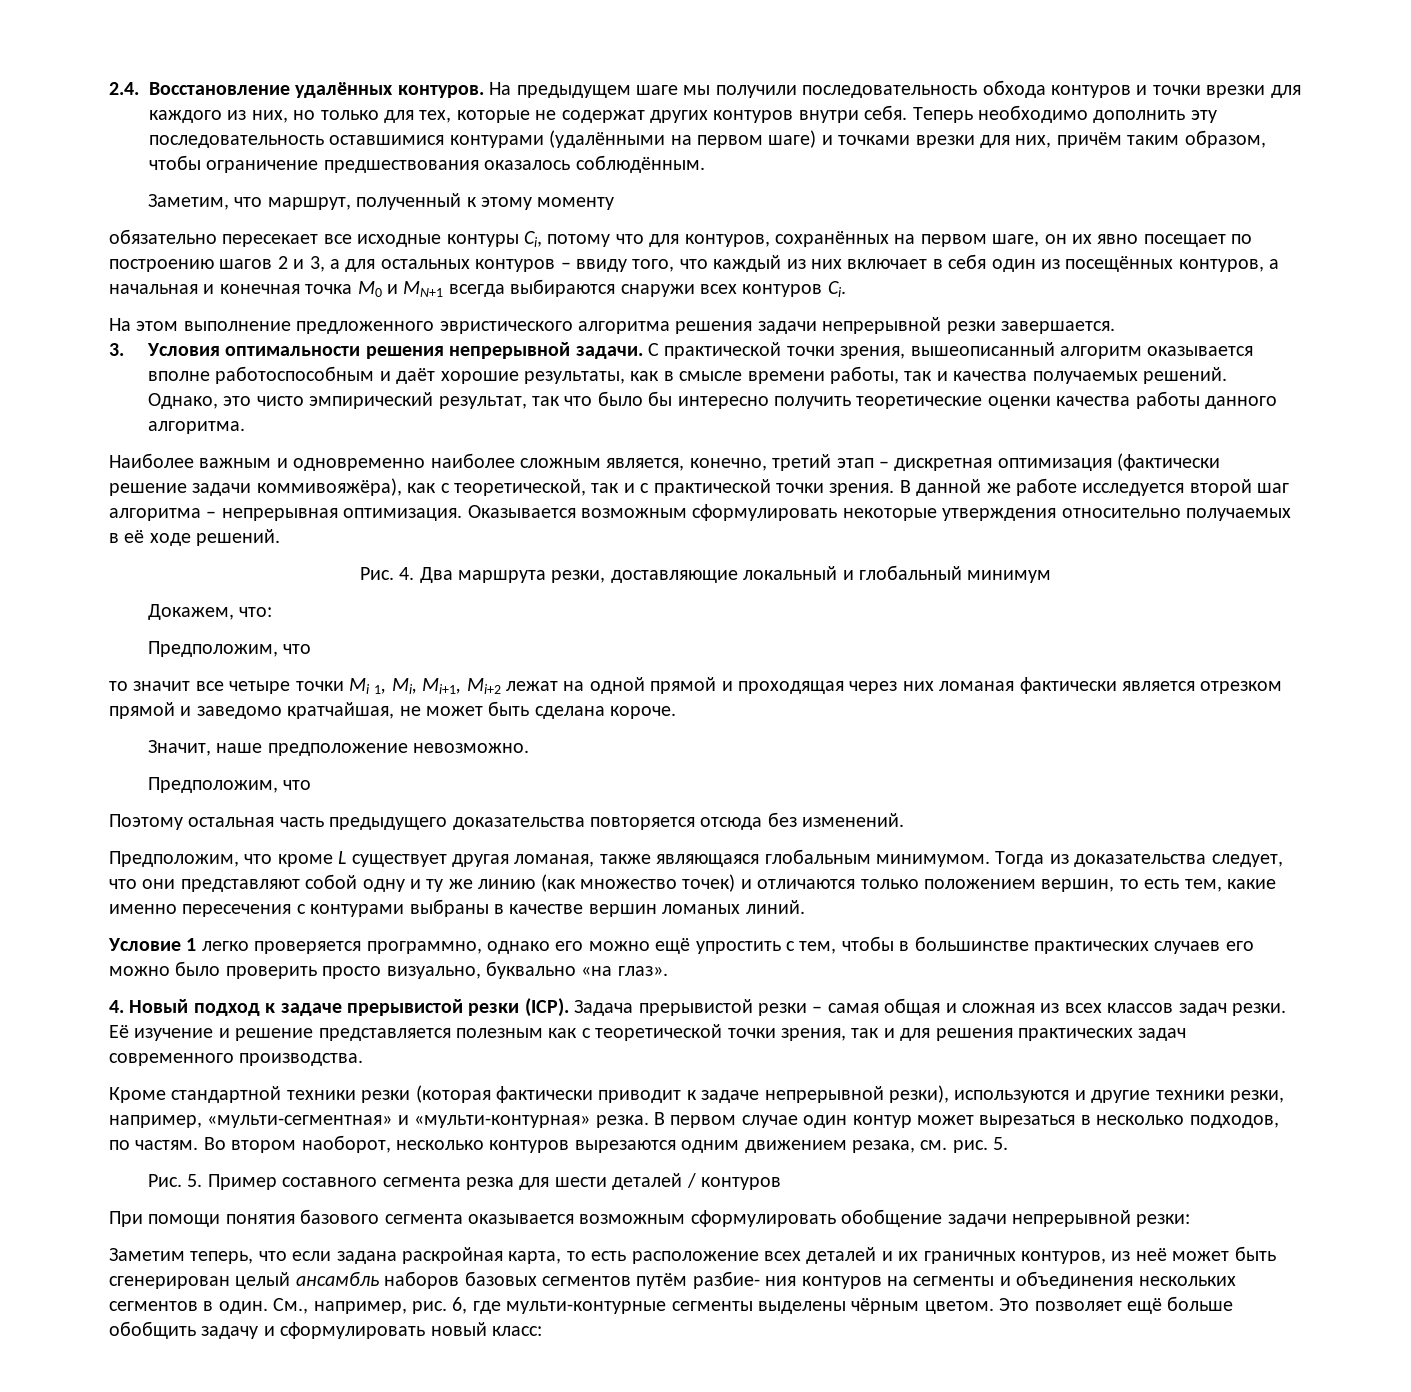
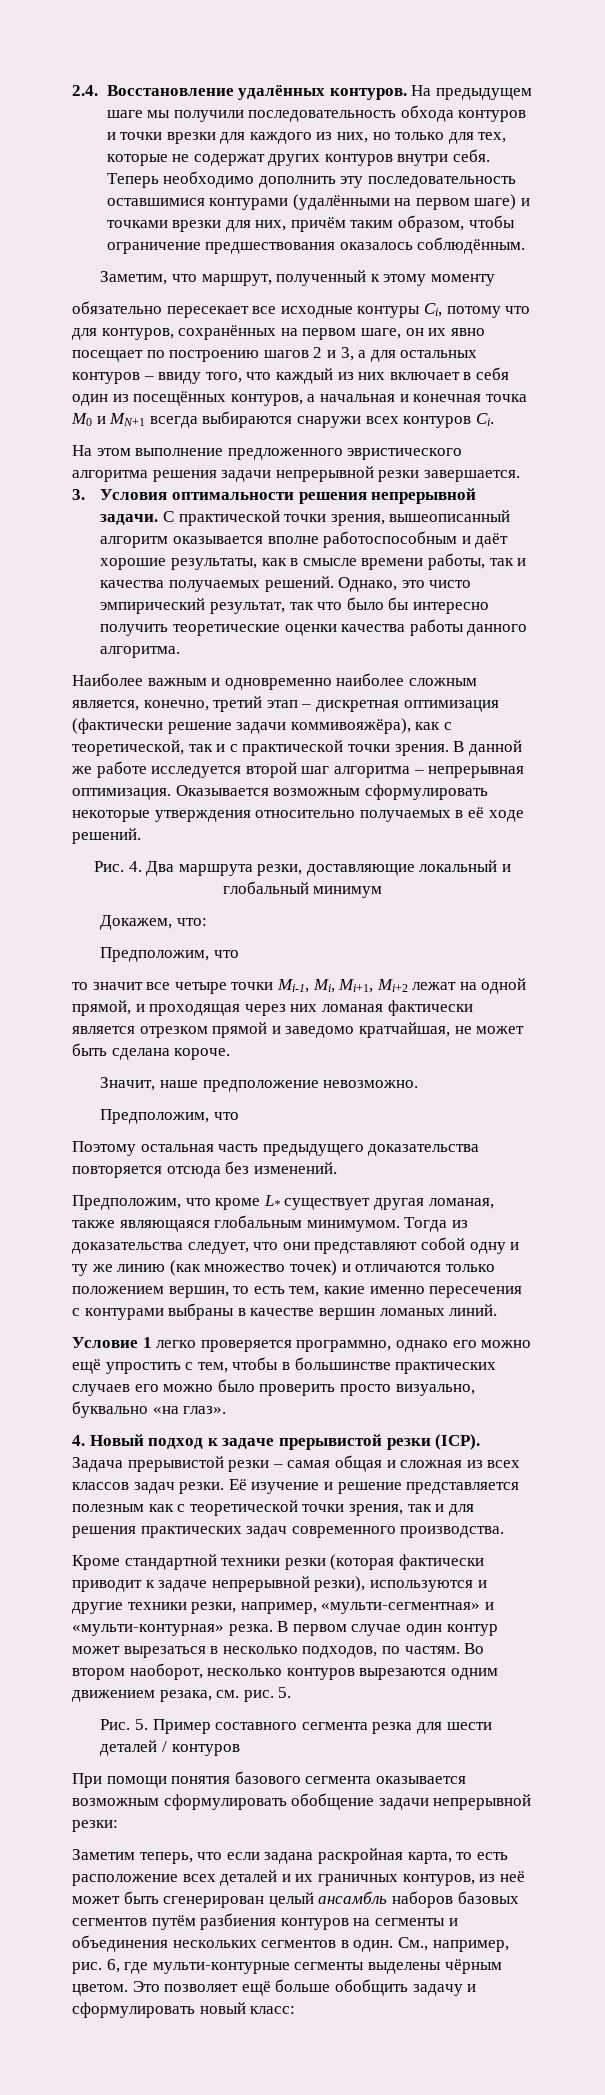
- то значит все четыре точки Mi 1, Mi, Mi+1, Mi+2 лежат на одной прямой и проходящая через них ломаная фактически является отрезком прямой и заведомо кратчайшая, не может быть сделана короче.
+ то значит все четыре точки Mi-1, Mi, Mi+1, Mi+2 лежат на одной прямой, и проходящая через них ломаная фактически является отрезком прямой и заведомо кратчайшая, не может быть сделана короче.
- Предположим, что кроме L существует другая ломаная, также являющаяся глобальным минимумом.
+ Предположим, что кроме L* существует другая ломаная, также являющаяся глобальным минимумом.
- Заметим теперь, что если задана раскройная карта, то есть расположение всех деталей и их граничных контуров, из неё может быть сгенерирован целый ансамбль наборов базовых сегментов путём разбие- ния контуров на сегменты и объединения нескольких сегментов в один.
+ Заметим теперь, что если задана раскройная карта, то есть расположение всех деталей и их граничных контуров, из неё может быть сгенерирован целый ансамбль наборов базовых сегментов путём разбиения контуров на сегменты и объединения нескольких сегментов в один.

